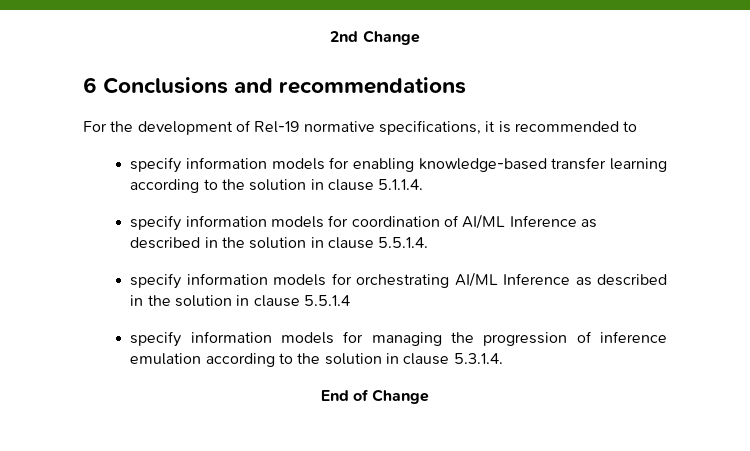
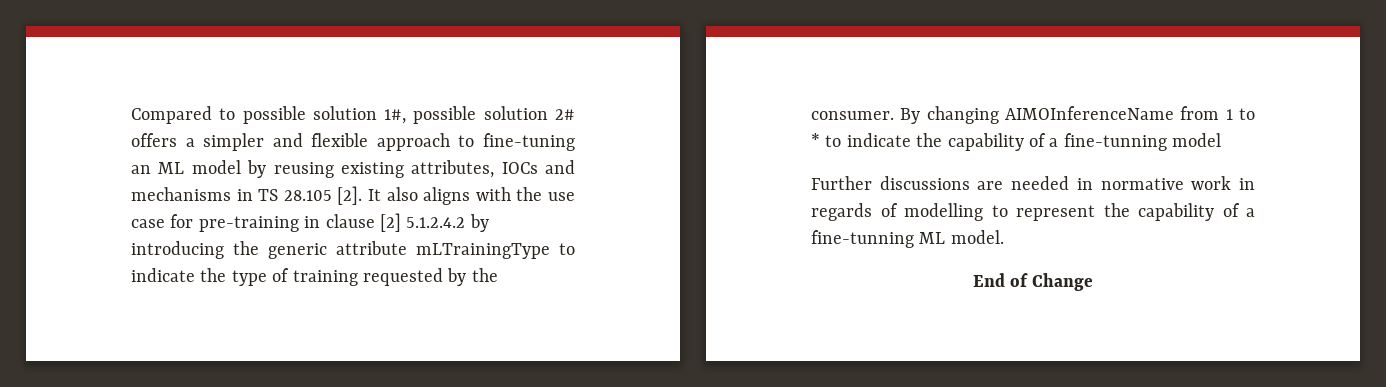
- 2nd Change
- 6 Conclusions and recommendations
- For the development of Rel-19 normative specifications, it is recommended to
- specify information models for enabling knowledge-based transfer learning according to the solution in clause 5.1.1.4.
- specify information models for coordination of AI/ML Inference as described in the solution in clause 5.5.1.4.
- specify information models for orchestrating AI/ML Inference as described in the solution in clause 5.5.1.4
- specify information models for managing the progression of inference emulation according to the solution in clause 5.3.1.4.
+ Compared to possible solution 1#, possible solution 2# offers a simpler and flexible approach to fine-tuning an ML model by reusing existing attributes, IOCs and mechanisms in TS 28.105 [2]. It also aligns with the use case for pre-training in clause [2] 5.1.2.4.2 by introducing the generic attribute mLTrainingType to indicate the type of training requested by the consumer. By changing AIMOInferenceName from 1 to * to indicate the capability of a fine-tunning model
+ Further discussions are needed in normative work in regards of modelling to represent the capability of a fine-tunning ML model.

